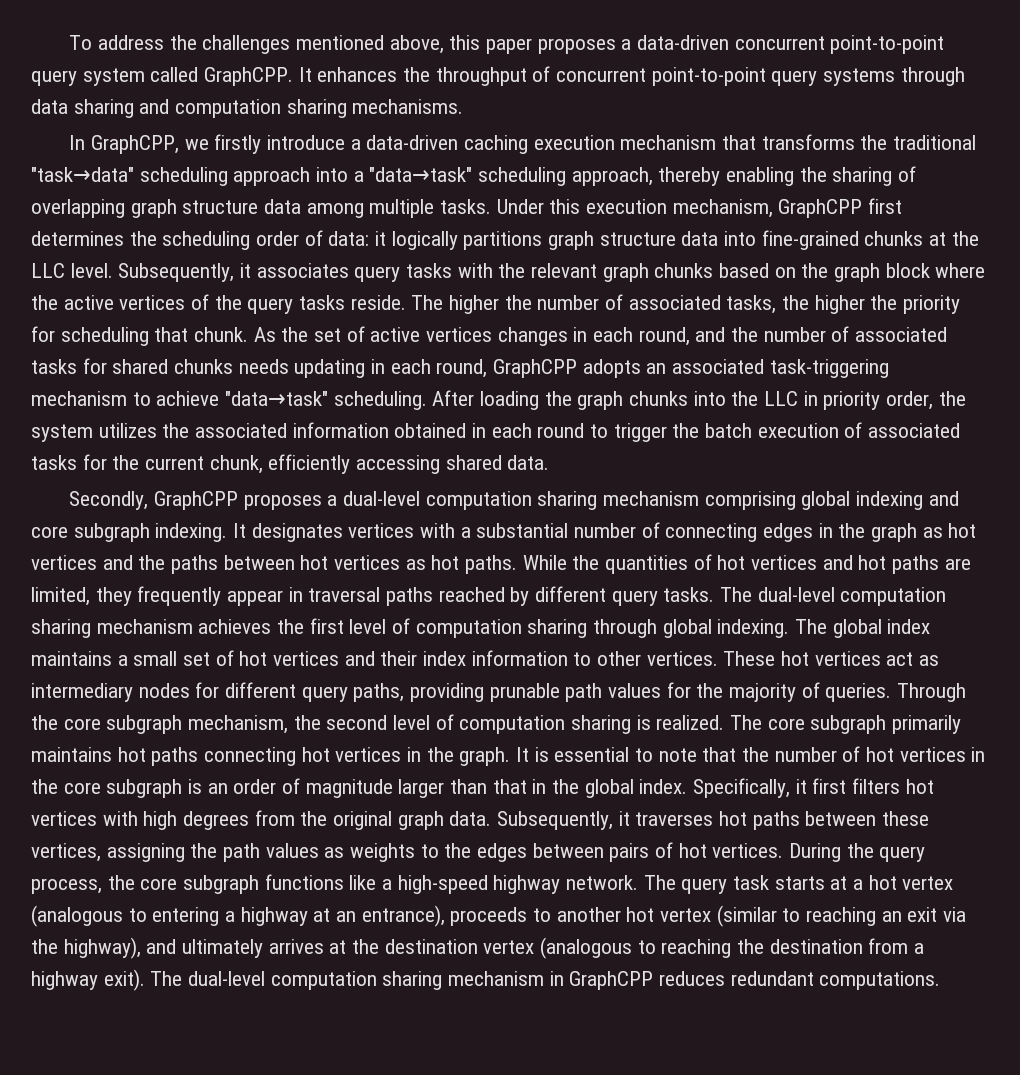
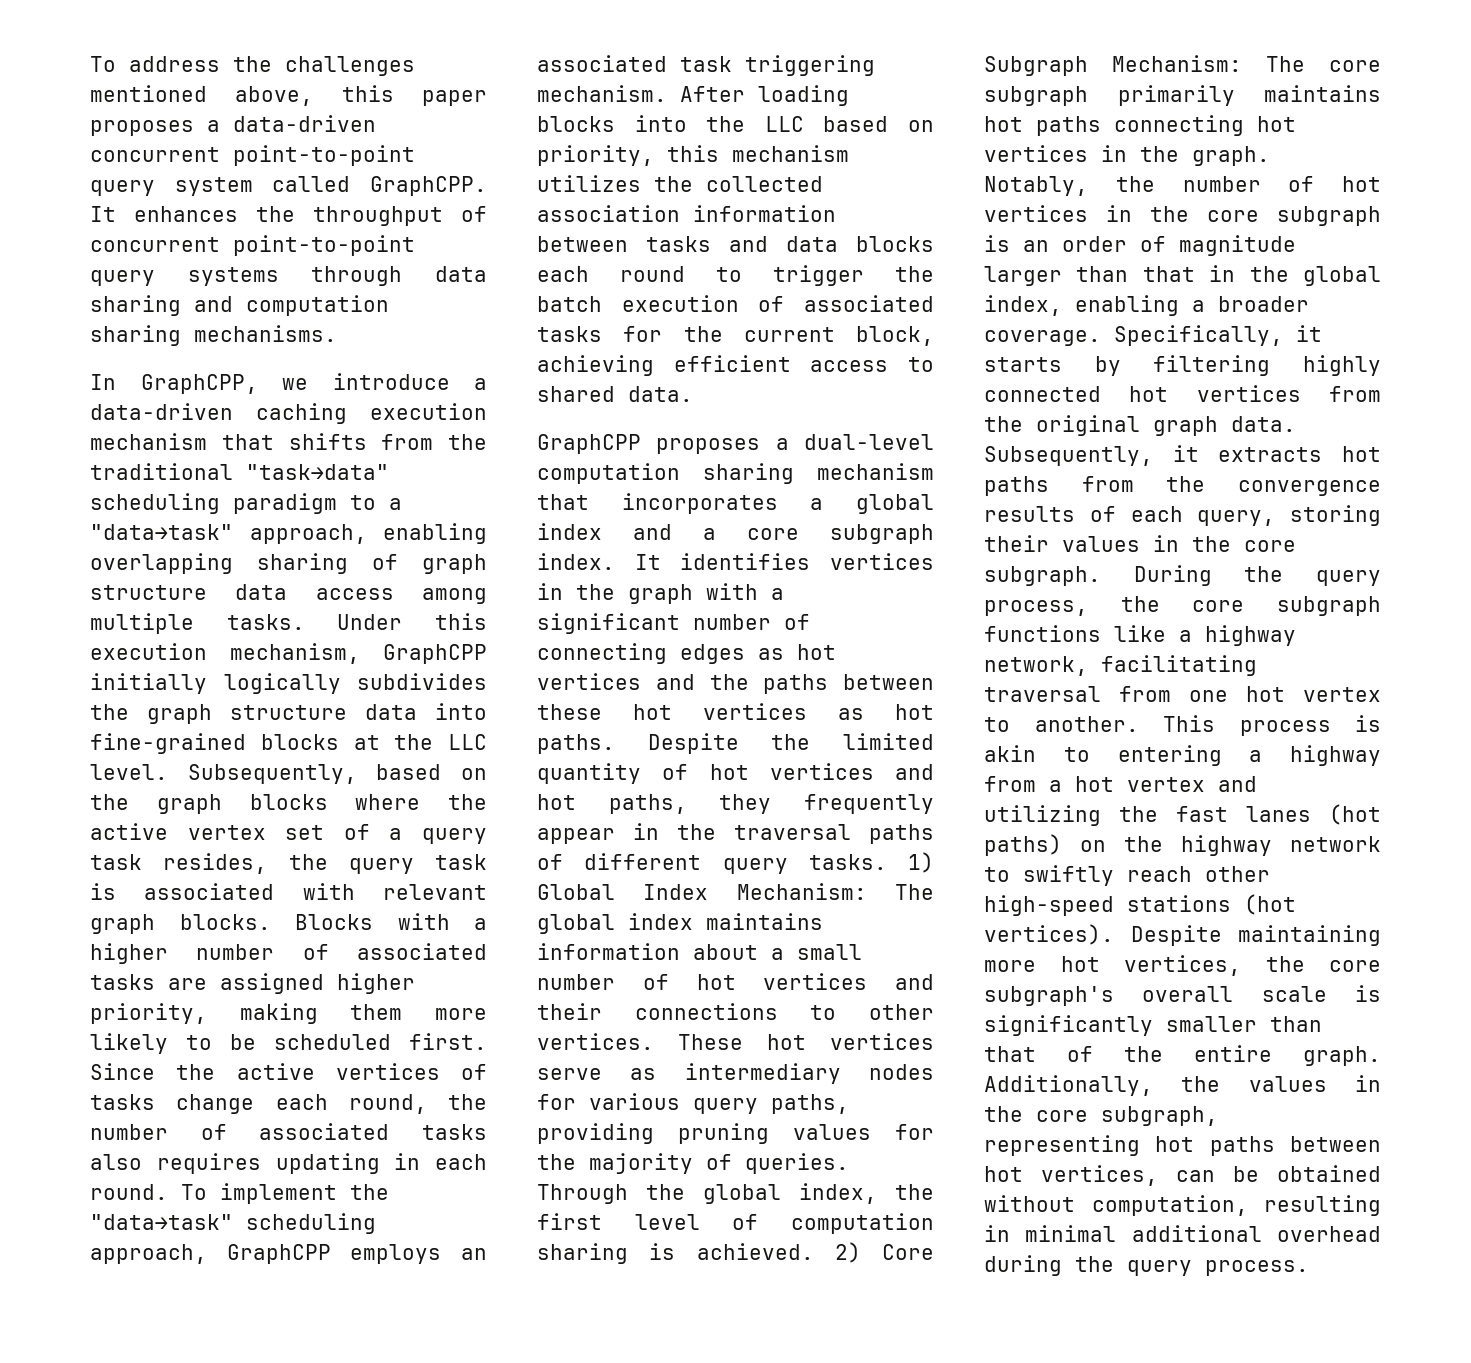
- In GraphCPP, we firstly introduce a data-driven caching execution mechanism that transforms the traditional "task→data" scheduling approach into a "data→task" scheduling approach, thereby enabling the sharing of overlapping graph structure data among multiple tasks.
+ In GraphCPP, we introduce a data-driven caching execution mechanism that shifts from the traditional "task→data" scheduling paradigm to a "data→task" approach, enabling overlapping sharing of graph structure data access among multiple tasks.
- Under this execution mechanism, GraphCPP first determines the scheduling order of data: it logically partitions graph structure data into fine-grained chunks at the LLC level.
+ Under this execution mechanism, GraphCPP initially logically subdivides the graph structure data into fine-grained blocks at the LLC level.
- Subsequently, it associates query tasks with the relevant graph chunks based on the graph block where the active vertices of the query tasks reside. The higher the number of associated tasks, the higher the priority for scheduling that chunk. As the set of active vertices changes in each round, and the number of associated tasks for shared chunks needs updating in each round, GraphCPP adopts an associated task-triggering mechanism to achieve "data→task" scheduling. After loading the graph chunks into the LLC in priority order, the system utilizes the associated information obtained in each round to trigger the batch execution of associated tasks for the current chunk, efficiently accessing shared data.
+ Subsequently, based on the graph blocks where the active vertex set of a query task resides, the query task is associated with relevant graph blocks. Blocks with a higher number of associated tasks are assigned higher priority, making them more likely to be scheduled first. Since the active vertices of tasks change each round, the number of associated tasks also requires updating in each round. To implement the "data→task" scheduling approach, GraphCPP employs an associated task triggering mechanism. After loading blocks into the LLC based on priority, this mechanism utilizes the collected association information between tasks and data blocks each round to trigger the batch execution of associated tasks for the current block, achieving efficient access to shared data.
- Secondly, GraphCPP proposes a dual-level computation sharing mechanism comprising global indexing and core subgraph indexing. It designates vertices with a substantial number of connecting edges in the graph as hot vertices and the paths between hot vertices as hot paths.
+ GraphCPP proposes a dual-level computation sharing mechanism that incorporates a global index and a core subgraph index. It identifies vertices in the graph with a significant number of connecting edges as hot vertices and the paths between these hot vertices as hot paths.
- While the quantities of hot vertices and hot paths are limited, they frequently appear in traversal paths reached by different query tasks.
+ Despite the limited quantity of hot vertices and hot paths, they frequently appear in the traversal paths of different query tasks.
- The dual-level computation sharing mechanism achieves the first level of computation sharing through global indexing. The global index maintains a small set of hot vertices and their index information to other vertices.
+ 1) Global Index Mechanism: The global index maintains information about a small number of hot vertices and their connections to other vertices.
- These hot vertices act as intermediary nodes for different query paths, providing prunable path values for the majority of queries.
+ These hot vertices serve as intermediary nodes for various query paths, providing pruning values for the majority of queries.
- Through the core subgraph mechanism, the second level of computation sharing is realized. The core subgraph primarily maintains hot paths connecting hot vertices in the graph.
+ Through the global index, the first level of computation sharing is achieved. 2) Core Subgraph Mechanism: The core subgraph primarily maintains hot paths connecting hot vertices in the graph.
- It is essential to note that the number of hot vertices in the core subgraph is an order of magnitude larger than that in the global index. Specifically, it first filters hot vertices with high degrees from the original graph data.
+ Notably, the number of hot vertices in the core subgraph is an order of magnitude larger than that in the global index, enabling a broader coverage. Specifically, it starts by filtering highly connected hot vertices from the original graph data.
- Subsequently, it traverses hot paths between these vertices, assigning the path values as weights to the edges between pairs of hot vertices.
+ Subsequently, it extracts hot paths from the convergence results of each query, storing their values in the core subgraph.
- During the query process, the core subgraph functions like a high-speed highway network. The query task starts at a hot vertex (analogous to entering a highway at an entrance), proceeds to another hot vertex (similar to reaching an exit via the highway), and ultimately arrives at the destination vertex (analogous to reaching the destination from a highway exit). The dual-level computation sharing mechanism in GraphCPP reduces redundant computations.
+ During the query process, the core subgraph functions like a highway network, facilitating traversal from one hot vertex to another. This process is akin to entering a highway from a hot vertex and utilizing the fast lanes (hot paths) on the highway network to swiftly reach other high-speed stations (hot vertices). Despite maintaining more hot vertices, the core subgraph's overall scale is significantly smaller than that of the entire graph. Additionally, the values in the core subgraph, representing hot paths between hot vertices, can be obtained without computation, resulting in minimal additional overhead during the query process.

